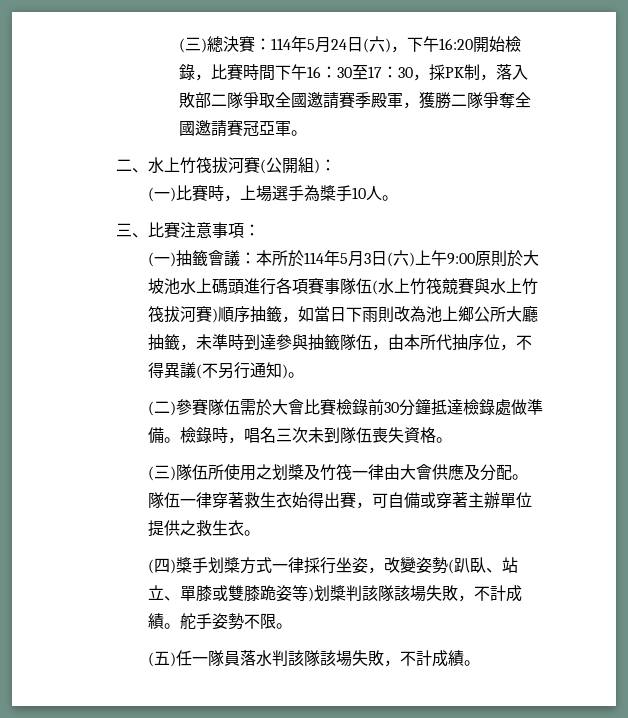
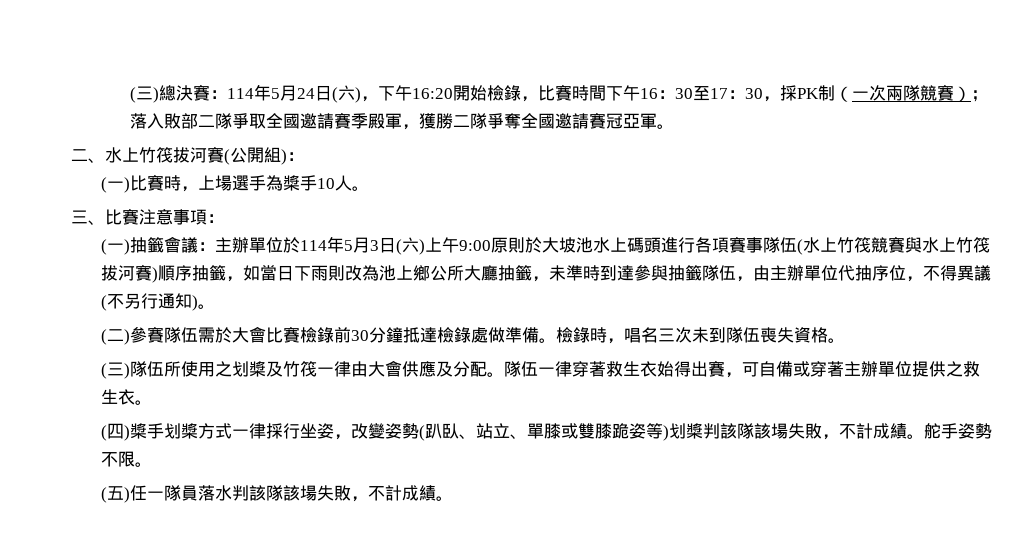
- (三)總決賽：114年5月24日(六)，下午16:20開始檢錄，比賽時間下午16：30至17：30，採PK制，落入敗部二隊爭取全國邀請賽季殿軍，獲勝二隊爭奪全國邀請賽冠亞軍。
+ (三)總決賽：114年5月24日(六)，下午16:20開始檢錄，比賽時間下午16：30至17：30，採PK制（一次兩隊競賽）；落入敗部二隊爭取全國邀請賽季殿軍，獲勝二隊爭奪全國邀請賽冠亞軍。
- (一)抽籤會議：本所於114年5月3日(六)上午9:00原則於大坡池水上碼頭進行各項賽事隊伍(水上竹筏競賽與水上竹筏拔河賽)順序抽籤，如當日下雨則改為池上鄉公所大廳抽籤，未準時到達參與抽籤隊伍，由本所代抽序位，不得異議(不另行通知)。
+ (一)抽籤會議：主辦單位於114年5月3日(六)上午9:00原則於大坡池水上碼頭進行各項賽事隊伍(水上竹筏競賽與水上竹筏拔河賽)順序抽籤，如當日下雨則改為池上鄉公所大廳抽籤，未準時到達參與抽籤隊伍，由主辦單位代抽序位，不得異議(不另行通知)。

